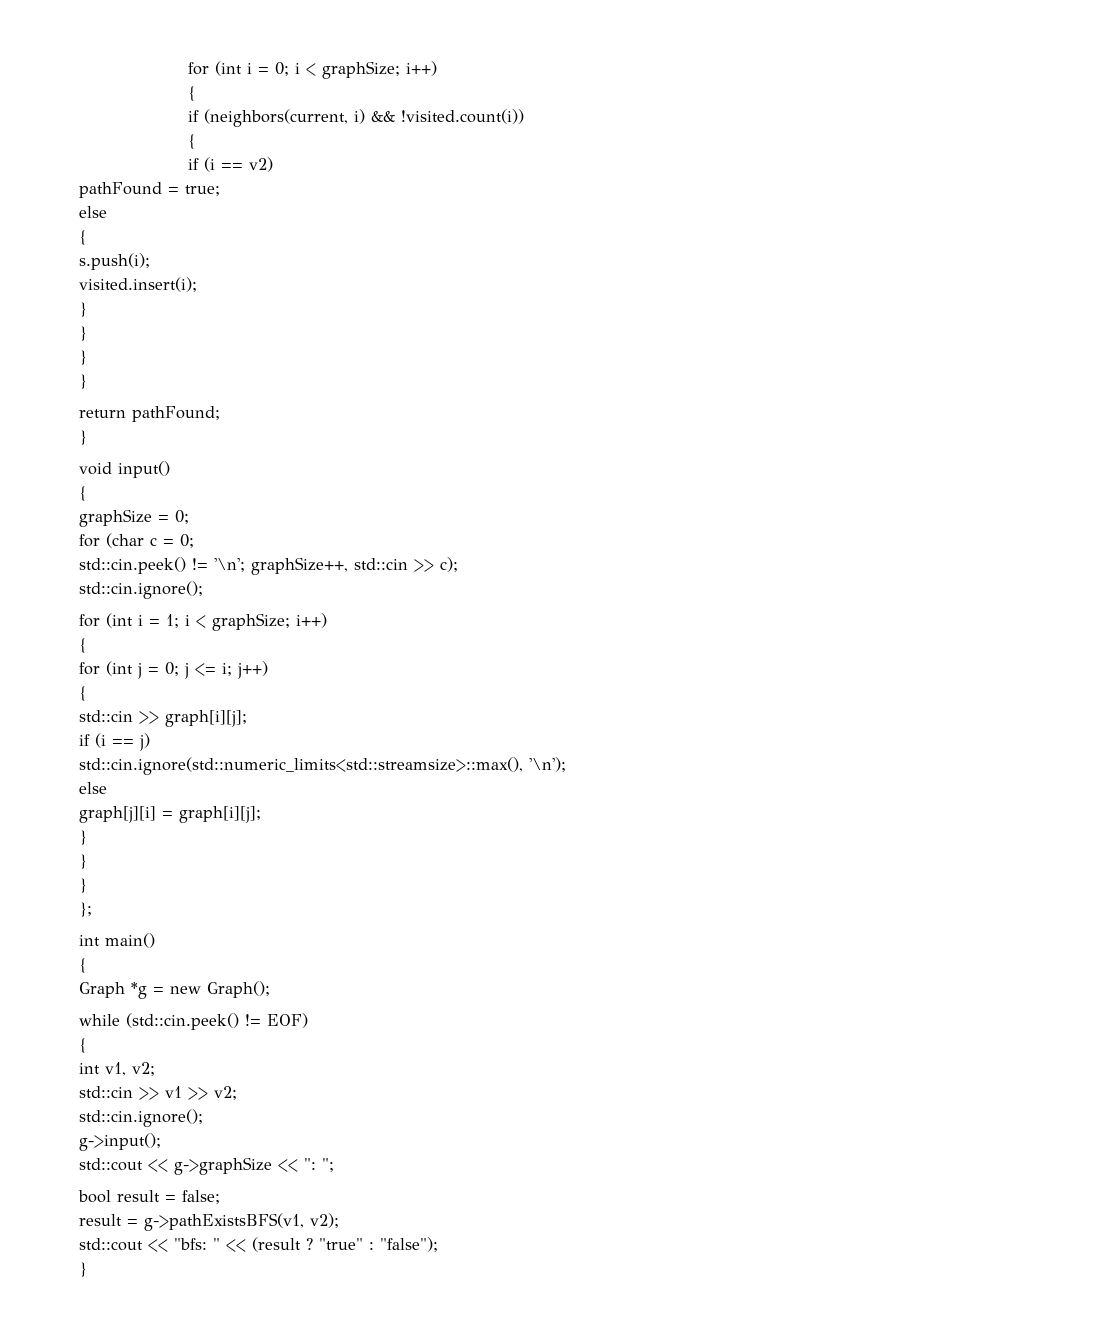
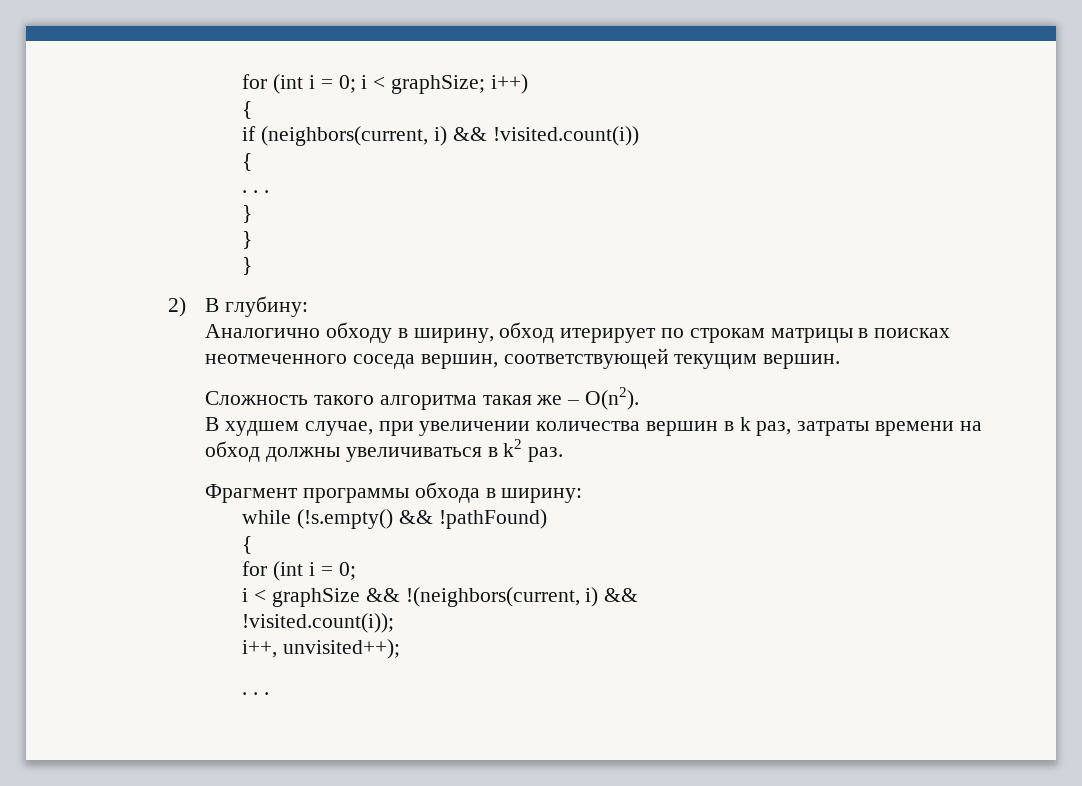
  if (neighbors(current, i) && !visited.count(i))
  {
- if (i == v2)
- pathFound = true;
- else
- {
- s.push(i);
- visited.insert(i);
+ . . .
  }
  }
  }
- }
- return pathFound;
- }
- void input()
+ 2) В глубину:
+ Аналогично обходу в ширину, обход итерирует по строкам матрицы в поисках неотмеченного соседа вершин, соответствующей текущим вершин.
+ Сложность такого алгоритма такая же – O(n2).
+ В худшем случае, при увеличении количества вершин в k раз, затраты времени на обход должны увеличиваться в k2 раз.
+ Фрагмент программы обхода в ширину:
+ while (!s.empty() && !pathFound)
  {
- graphSize = 0;
- for (char c = 0;
- std::cin.peek() != '\n'; graphSize++, std::cin >> c);
- std::cin.ignore();
- for (int i = 1; i < graphSize; i++)
- {
- for (int j = 0; j <= i; j++)
- {
- std::cin >> graph[i][j];
- if (i == j)
- std::cin.ignore(std::numeric_limits<std::streamsize>::max(), '\n');
- else
- graph[j][i] = graph[i][j];
- }
- }
- }
- };
- int main()
- {
- Graph *g = new Graph();
- while (std::cin.peek() != EOF)
- {
- int v1, v2;
- std::cin >> v1 >> v2;
- std::cin.ignore();
- g->input();
- std::cout << g->graphSize << ": ";
- bool result = false;
- result = g->pathExistsBFS(v1, v2);
- std::cout << "bfs: " << (result ? "true" : "false");
- }
+ for (int i = 0;
+ i < graphSize && !(neighbors(current, i) &&
+ !visited.count(i));
+ i++, unvisited++);
+ . . .

